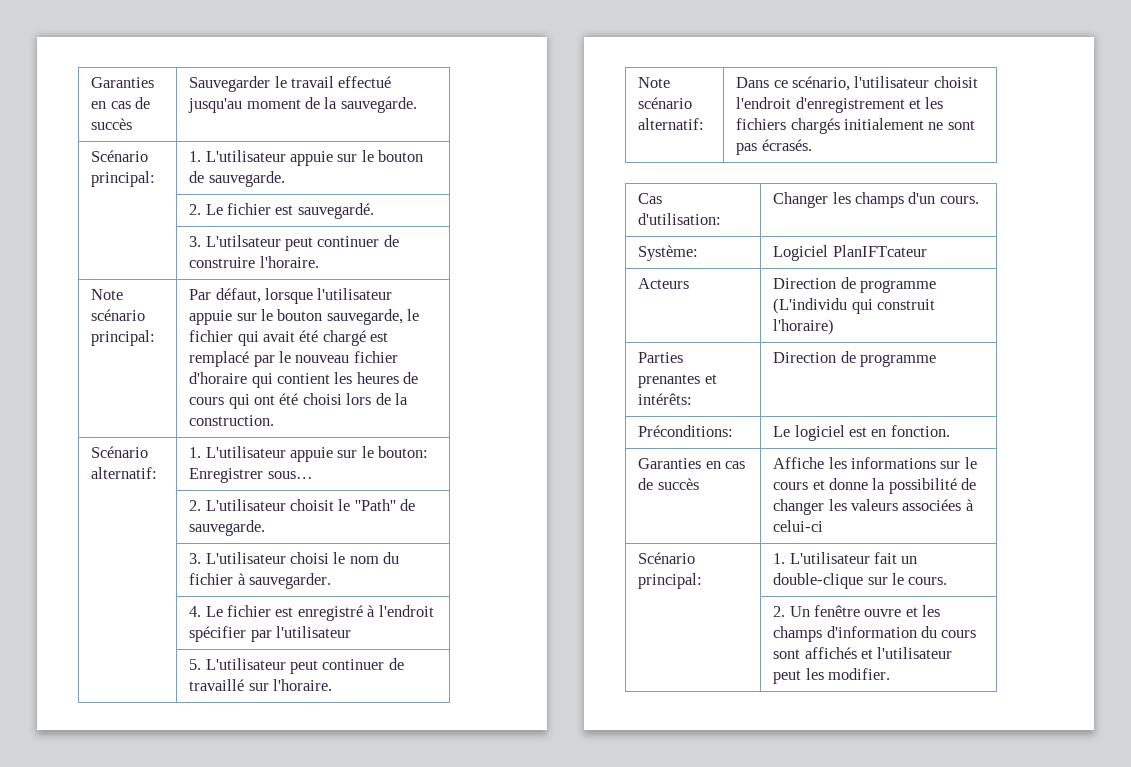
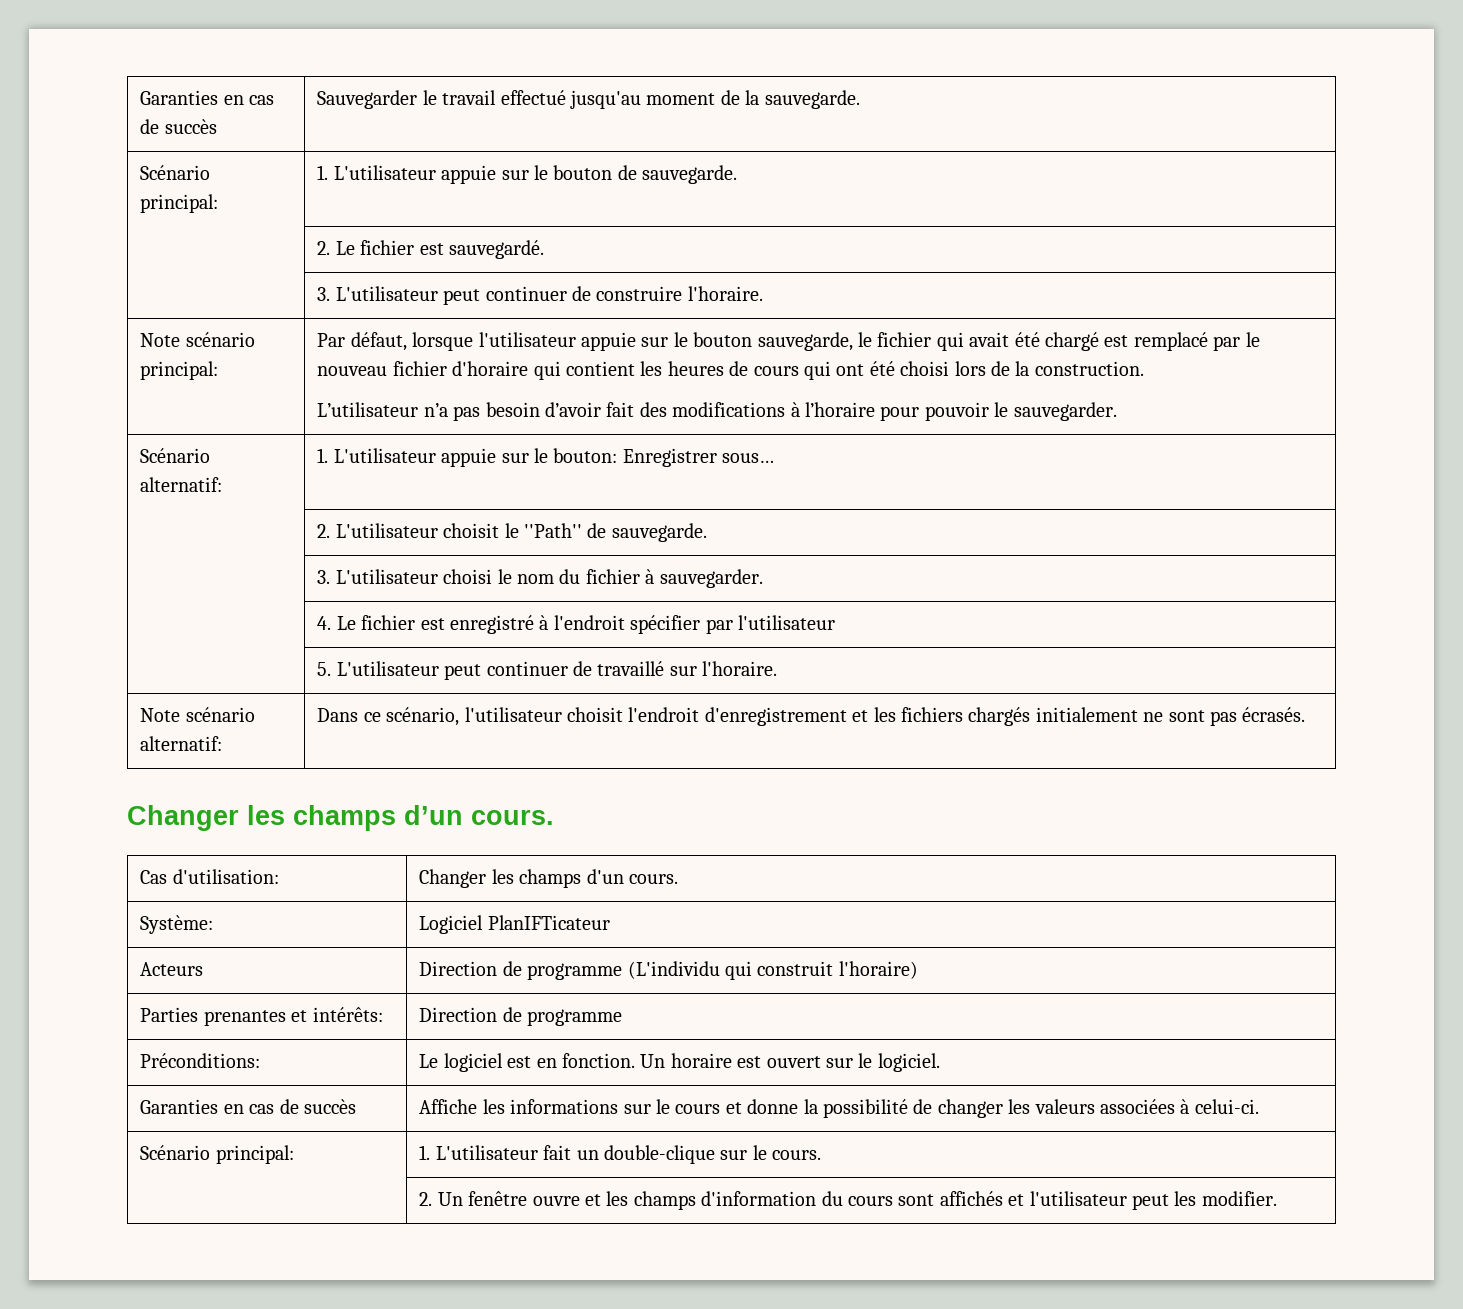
- | 3. L'utilsateur peut continuer de construire l'horaire.
+ | 3. L'utilisateur peut continuer de construire l'horaire.
+ L’utilisateur n’a pas besoin d’avoir fait des modifications à l’horaire pour pouvoir le sauvegarder.
  Note scénario alternatif: | Dans ce scénario, l'utilisateur choisit l'endroit d'enregistrement et les fichiers chargés initialement ne sont pas écrasés.
+ Changer les champs d’un cours.
- Système: | Logiciel PlanIFTcateur
+ Système: | Logiciel PlanIFTicateur
- Préconditions: | Le logiciel est en fonction.
+ Préconditions: | Le logiciel est en fonction. Un horaire est ouvert sur le logiciel.
- Garanties en cas de succès | Affiche les informations sur le cours et donne la possibilité de changer les valeurs associées à celui-ci
+ Garanties en cas de succès | Affiche les informations sur le cours et donne la possibilité de changer les valeurs associées à celui-ci.

